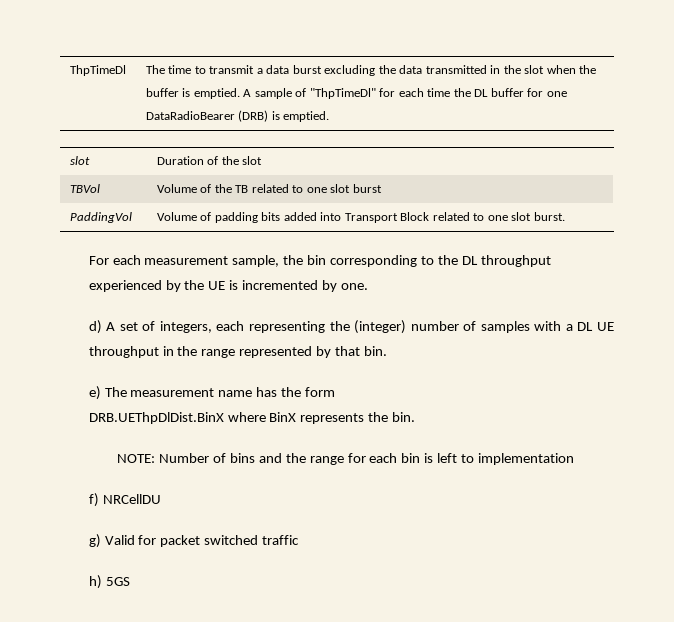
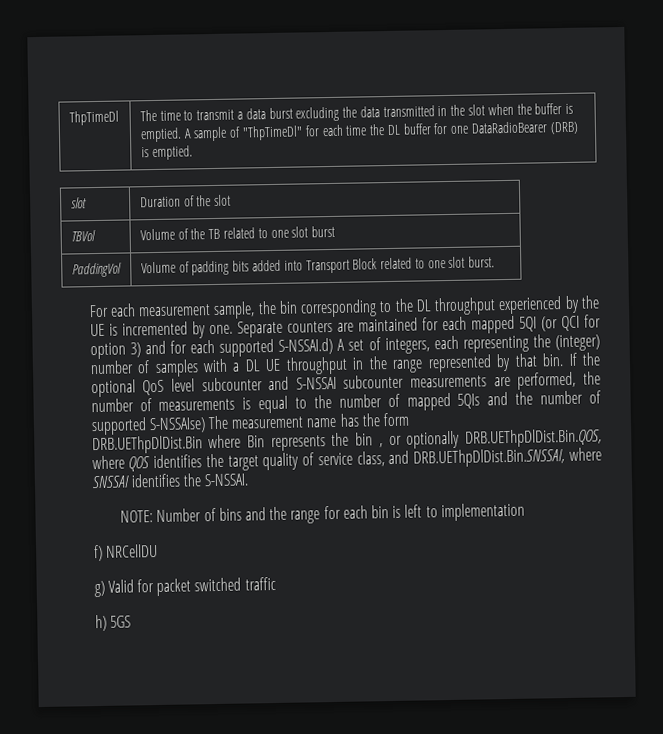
- For each measurement sample, the bin corresponding to the DL throughput experienced by the UE is incremented by one.
- d) A set of integers, each representing the (integer) number of samples with a DL UE throughput in the range represented by that bin.
- e) The measurement name has the form
+ For each measurement sample, the bin corresponding to the DL throughput experienced by the UE is incremented by one. Separate counters are maintained for each mapped 5QI (or QCI for option 3) and for each supported S-NSSAI.d) A set of integers, each representing the (integer) number of samples with a DL UE throughput in the range represented by that bin. If the optional QoS level subcounter and S-NSSAI subcounter measurements are performed, the number of measurements is equal to the number of mapped 5QIs and the number of supported S-NSSAIse) The measurement name has the form
- DRB.UEThpDlDist.BinX where BinX represents the bin.
+ DRB.UEThpDlDist.Bin where Bin represents the bin , or optionally DRB.UEThpDlDist.Bin.QOS, where QOS identifies the target quality of service class, and DRB.UEThpDlDist.Bin.SNSSAI, where SNSSAI identifies the S-NSSAI.

